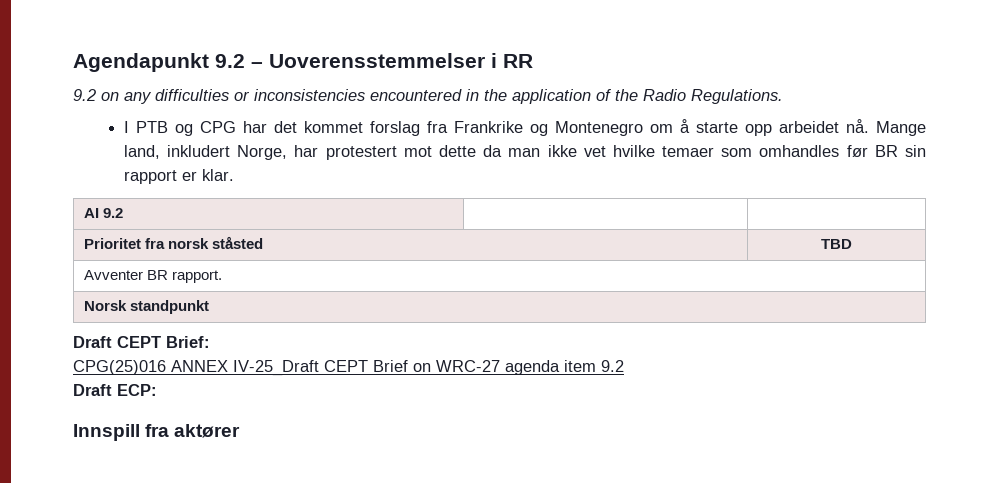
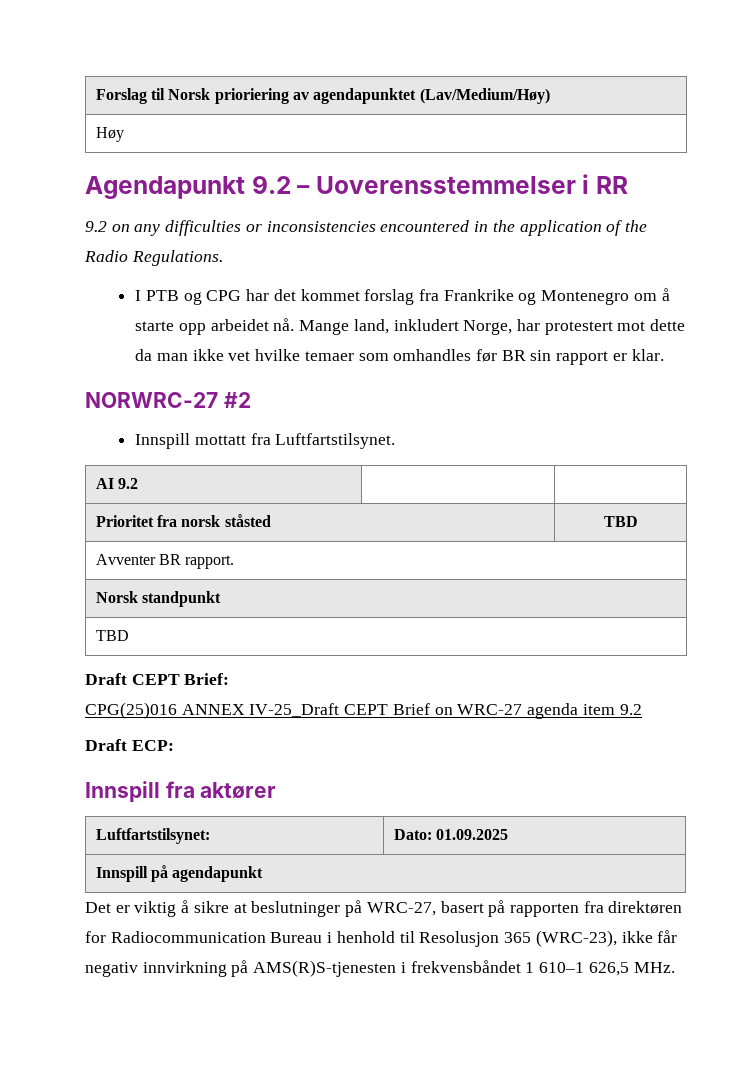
+ Forslag til Norsk prioriering av agendapunktet (Lav/Medium/Høy)
+ Høy
+ NORWRC-27 #2
+ Innspill mottatt fra Luftfartstilsynet.
  Norsk standpunkt
+ TBD
+ Luftfartstilsynet: | Dato: 01.09.2025
+ Innspill på agendapunkt
+ Det er viktig å sikre at beslutninger på WRC-27, basert på rapporten fra direktøren for Radiocommunication Bureau i henhold til Resolusjon 365 (WRC-23), ikke får negativ innvirkning på AMS(R)S-tjenesten i frekvensbåndet 1 610–1 626,5 MHz.

